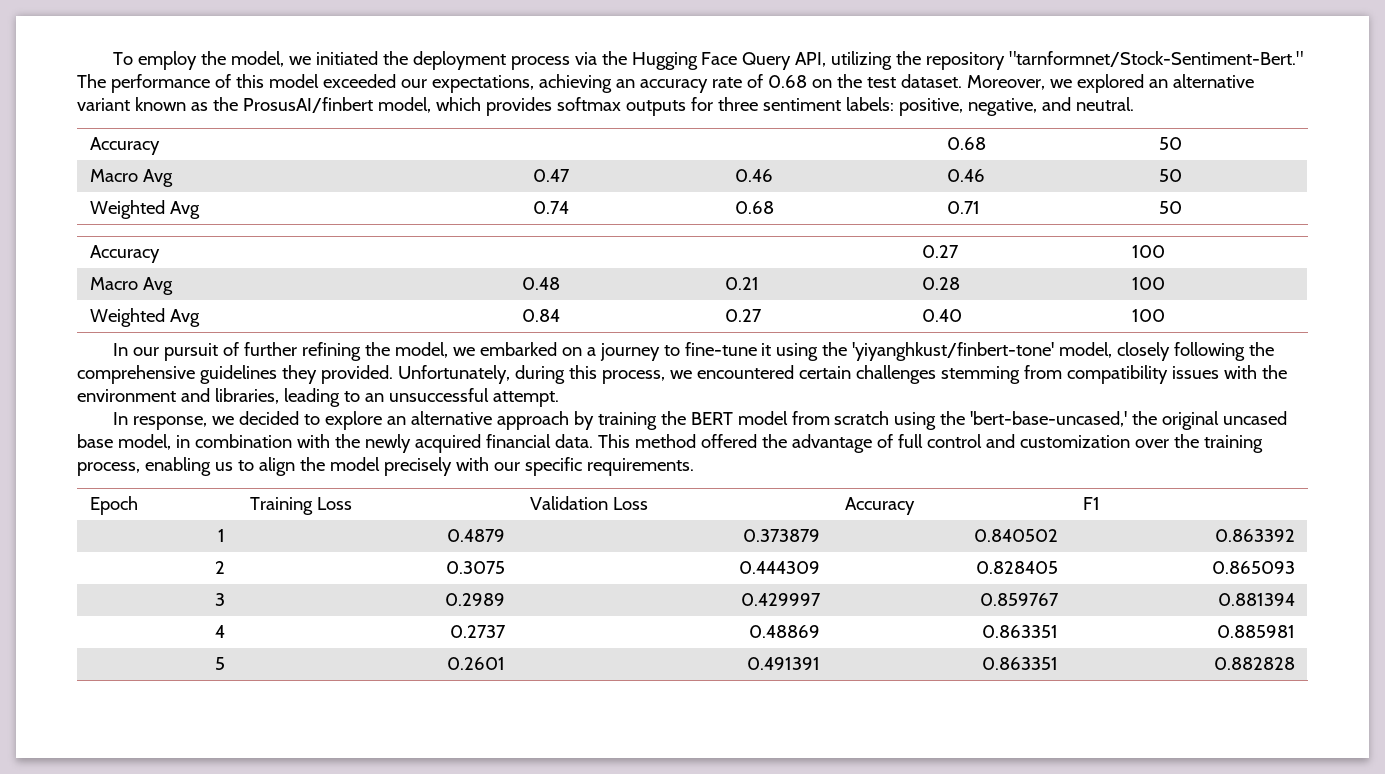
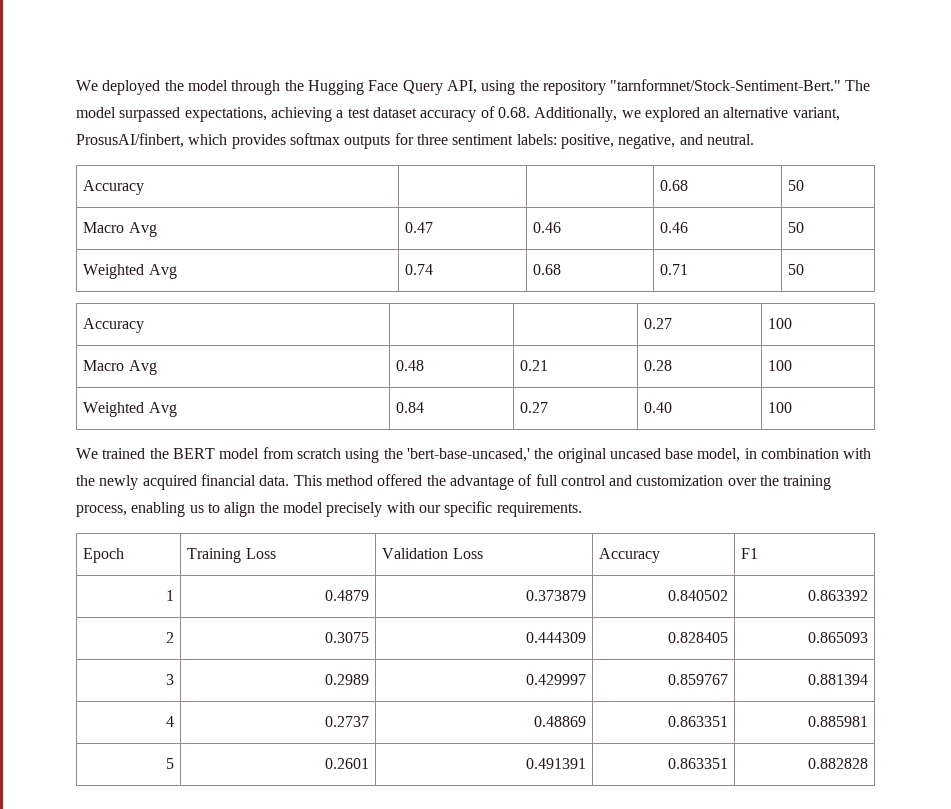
- To employ the model, we initiated the deployment process via the Hugging Face Query API, utilizing the repository "tarnformnet/Stock-Sentiment-Bert."
+ We deployed the model through the Hugging Face Query API, using the repository "tarnformnet/Stock-Sentiment-Bert."
- The performance of this model exceeded our expectations, achieving an accuracy rate of 0.68 on the test dataset. Moreover, we explored an alternative variant known as the ProsusAI/finbert model, which provides softmax outputs for three sentiment labels: positive, negative, and neutral.
+ The model surpassed expectations, achieving a test dataset accuracy of 0.68. Additionally, we explored an alternative variant, ProsusAI/finbert, which provides softmax outputs for three sentiment labels: positive, negative, and neutral.
- In our pursuit of further refining the model, we embarked on a journey to fine-tune it using the 'yiyanghkust/finbert-tone' model, closely following the comprehensive guidelines they provided. Unfortunately, during this process, we encountered certain challenges stemming from compatibility issues with the environment and libraries, leading to an unsuccessful attempt.
- In response, we decided to explore an alternative approach by training the BERT model from scratch using the 'bert-base-uncased,' the original uncased base model, in combination with the newly acquired financial data.
+ We trained the BERT model from scratch using the 'bert-base-uncased,' the original uncased base model, in combination with the newly acquired financial data.

